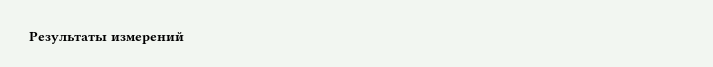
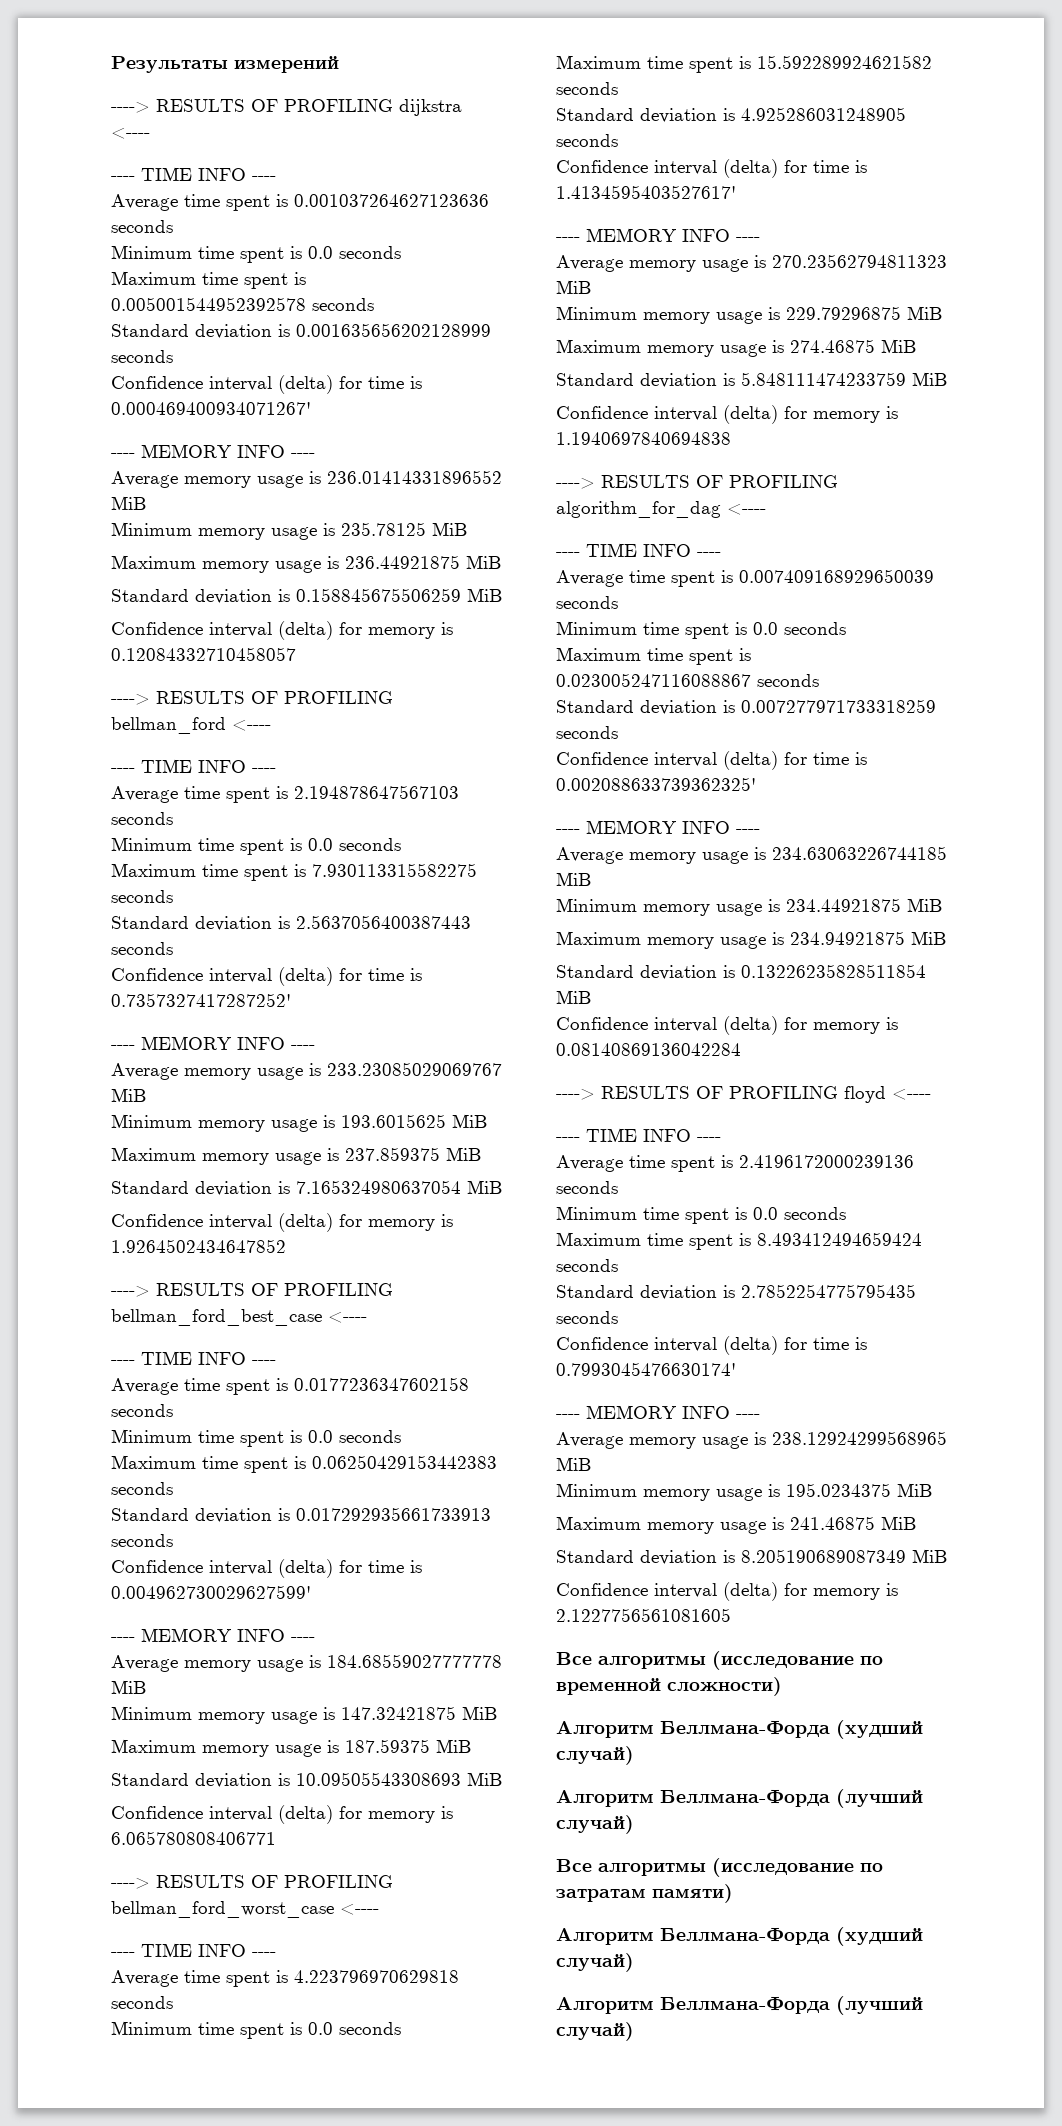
+ ----> RESULTS OF PROFILING dijkstra <----
+ ---- TIME INFO ----
+ Average time spent is 0.001037264627123636 seconds
+ Minimum time spent is 0.0 seconds
+ Maximum time spent is 0.005001544952392578 seconds
+ Standard deviation is 0.001635656202128999 seconds
+ Confidence interval (delta) for time is 0.000469400934071267'
+ ---- MEMORY INFO ----
+ Average memory usage is 236.01414331896552 MiB
+ Minimum memory usage is 235.78125 MiB
+ Maximum memory usage is 236.44921875 MiB
+ Standard deviation is 0.158845675506259 MiB
+ Confidence interval (delta) for memory is 0.12084332710458057
+ ----> RESULTS OF PROFILING bellman_ford <----
+ ---- TIME INFO ----
+ Average time spent is 2.194878647567103 seconds
+ Minimum time spent is 0.0 seconds
+ Maximum time spent is 7.930113315582275 seconds
+ Standard deviation is 2.5637056400387443 seconds
+ Confidence interval (delta) for time is 0.7357327417287252'
+ ---- MEMORY INFO ----
+ Average memory usage is 233.23085029069767 MiB
+ Minimum memory usage is 193.6015625 MiB
+ Maximum memory usage is 237.859375 MiB
+ Standard deviation is 7.165324980637054 MiB
+ Confidence interval (delta) for memory is 1.9264502434647852
+ ----> RESULTS OF PROFILING bellman_ford_best_case <----
+ ---- TIME INFO ----
+ Average time spent is 0.0177236347602158 seconds
+ Minimum time spent is 0.0 seconds
+ Maximum time spent is 0.06250429153442383 seconds
+ Standard deviation is 0.017292935661733913 seconds
+ Confidence interval (delta) for time is 0.004962730029627599'
+ ---- MEMORY INFO ----
+ Average memory usage is 184.68559027777778 MiB
+ Minimum memory usage is 147.32421875 MiB
+ Maximum memory usage is 187.59375 MiB
+ Standard deviation is 10.09505543308693 MiB
+ Confidence interval (delta) for memory is 6.065780808406771
+ ----> RESULTS OF PROFILING bellman_ford_worst_case <----
+ ---- TIME INFO ----
+ Average time spent is 4.223796970629818 seconds
+ Minimum time spent is 0.0 seconds
+ Maximum time spent is 15.592289924621582 seconds
+ Standard deviation is 4.925286031248905 seconds
+ Confidence interval (delta) for time is 1.4134595403527617'
+ ---- MEMORY INFO ----
+ Average memory usage is 270.23562794811323 MiB
+ Minimum memory usage is 229.79296875 MiB
+ Maximum memory usage is 274.46875 MiB
+ Standard deviation is 5.848111474233759 MiB
+ Confidence interval (delta) for memory is 1.1940697840694838
+ ----> RESULTS OF PROFILING algorithm_for_dag <----
+ ---- TIME INFO ----
+ Average time spent is 0.007409168929650039 seconds
+ Minimum time spent is 0.0 seconds
+ Maximum time spent is 0.023005247116088867 seconds
+ Standard deviation is 0.007277971733318259 seconds
+ Confidence interval (delta) for time is 0.002088633739362325'
+ ---- MEMORY INFO ----
+ Average memory usage is 234.63063226744185 MiB
+ Minimum memory usage is 234.44921875 MiB
+ Maximum memory usage is 234.94921875 MiB
+ Standard deviation is 0.13226235828511854 MiB
+ Confidence interval (delta) for memory is 0.08140869136042284
+ ----> RESULTS OF PROFILING floyd <----
+ ---- TIME INFO ----
+ Average time spent is 2.4196172000239136 seconds
+ Minimum time spent is 0.0 seconds
+ Maximum time spent is 8.493412494659424 seconds
+ Standard deviation is 2.7852254775795435 seconds
+ Confidence interval (delta) for time is 0.7993045476630174'
+ ---- MEMORY INFO ----
+ Average memory usage is 238.12924299568965 MiB
+ Minimum memory usage is 195.0234375 MiB
+ Maximum memory usage is 241.46875 MiB
+ Standard deviation is 8.205190689087349 MiB
+ Confidence interval (delta) for memory is 2.1227756561081605
+ Все алгоритмы (исследование по временной сложности)
+ Алгоритм Беллмана-Форда (худший случай)
+ Алгоритм Беллмана-Форда (лучший случай)
+ Все алгоритмы (исследование по затратам памяти)
+ Алгоритм Беллмана-Форда (худший случай)
+ Алгоритм Беллмана-Форда (лучший случай)

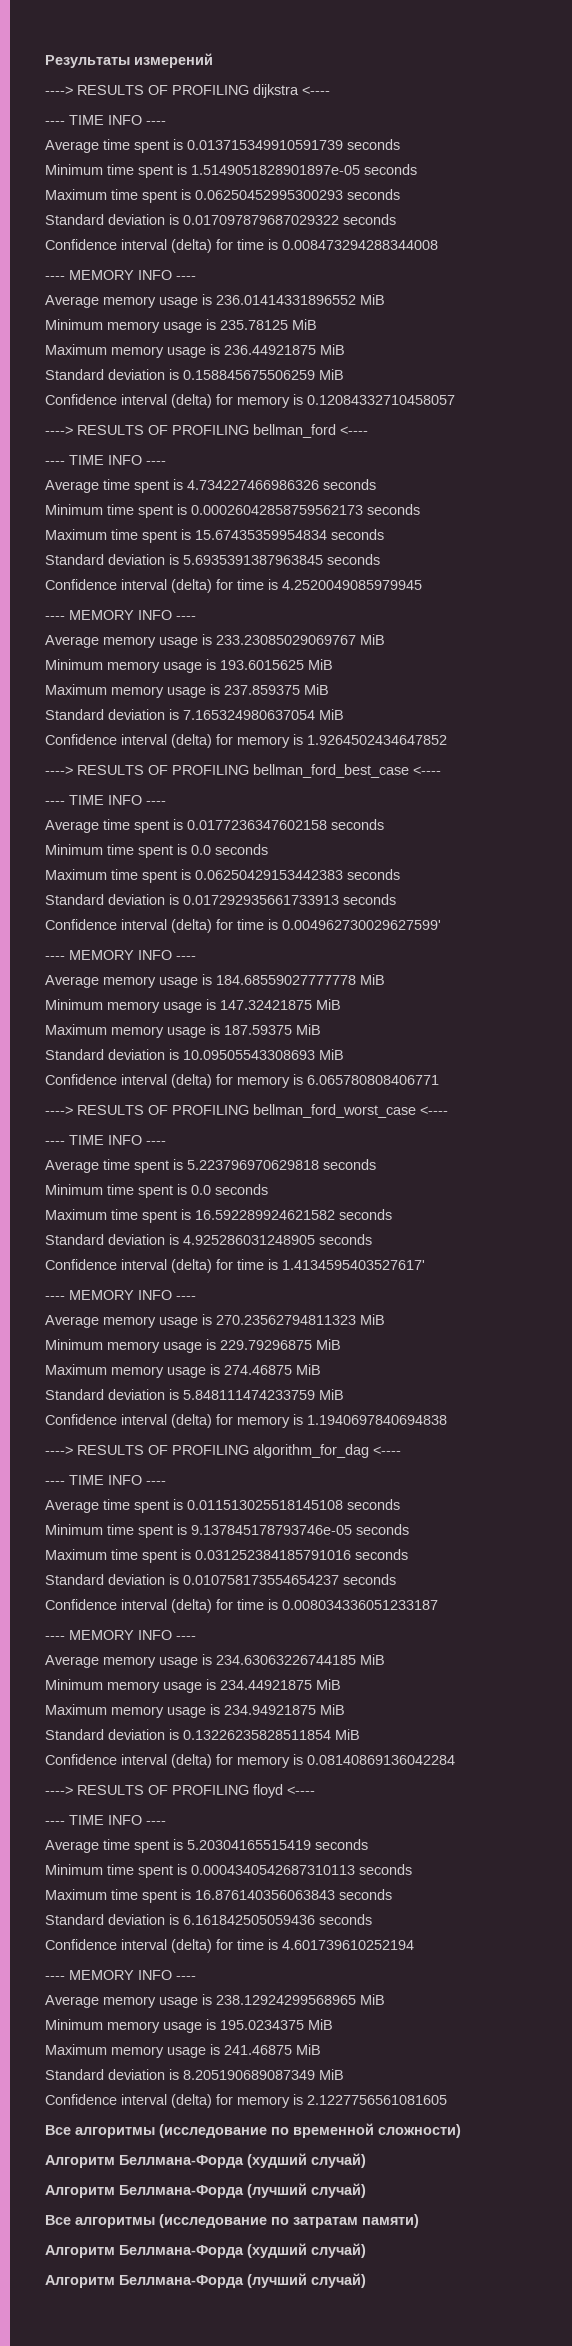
- Average time spent is 0.001037264627123636 seconds
- Minimum time spent is 0.0 seconds
- Maximum time spent is 0.005001544952392578 seconds
- Standard deviation is 0.001635656202128999 seconds
- Confidence interval (delta) for time is 0.000469400934071267'
+ Average time spent is 0.013715349910591739 seconds
+ Minimum time spent is 1.5149051828901897e-05 seconds
+ Maximum time spent is 0.06250452995300293 seconds
+ Standard deviation is 0.017097879687029322 seconds
+ Confidence interval (delta) for time is 0.008473294288344008
- Average time spent is 2.194878647567103 seconds
- Minimum time spent is 0.0 seconds
- Maximum time spent is 7.930113315582275 seconds
- Standard deviation is 2.5637056400387443 seconds
- Confidence interval (delta) for time is 0.7357327417287252'
+ Average time spent is 4.734227466986326 seconds
+ Minimum time spent is 0.00026042858759562173 seconds
+ Maximum time spent is 15.67435359954834 seconds
+ Standard deviation is 5.6935391387963845 seconds
+ Confidence interval (delta) for time is 4.2520049085979945
- Average time spent is 4.223796970629818 seconds
+ Average time spent is 5.223796970629818 seconds
- Maximum time spent is 15.592289924621582 seconds
+ Maximum time spent is 16.592289924621582 seconds
- Average time spent is 0.007409168929650039 seconds
- Minimum time spent is 0.0 seconds
- Maximum time spent is 0.023005247116088867 seconds
- Standard deviation is 0.007277971733318259 seconds
- Confidence interval (delta) for time is 0.002088633739362325'
+ Average time spent is 0.011513025518145108 seconds
+ Minimum time spent is 9.137845178793746e-05 seconds
+ Maximum time spent is 0.031252384185791016 seconds
+ Standard deviation is 0.010758173554654237 seconds
+ Confidence interval (delta) for time is 0.008034336051233187
- Average time spent is 2.4196172000239136 seconds
- Minimum time spent is 0.0 seconds
- Maximum time spent is 8.493412494659424 seconds
- Standard deviation is 2.7852254775795435 seconds
- Confidence interval (delta) for time is 0.7993045476630174'
+ Average time spent is 5.20304165515419 seconds
+ Minimum time spent is 0.0004340542687310113 seconds
+ Maximum time spent is 16.876140356063843 seconds
+ Standard deviation is 6.161842505059436 seconds
+ Confidence interval (delta) for time is 4.601739610252194

